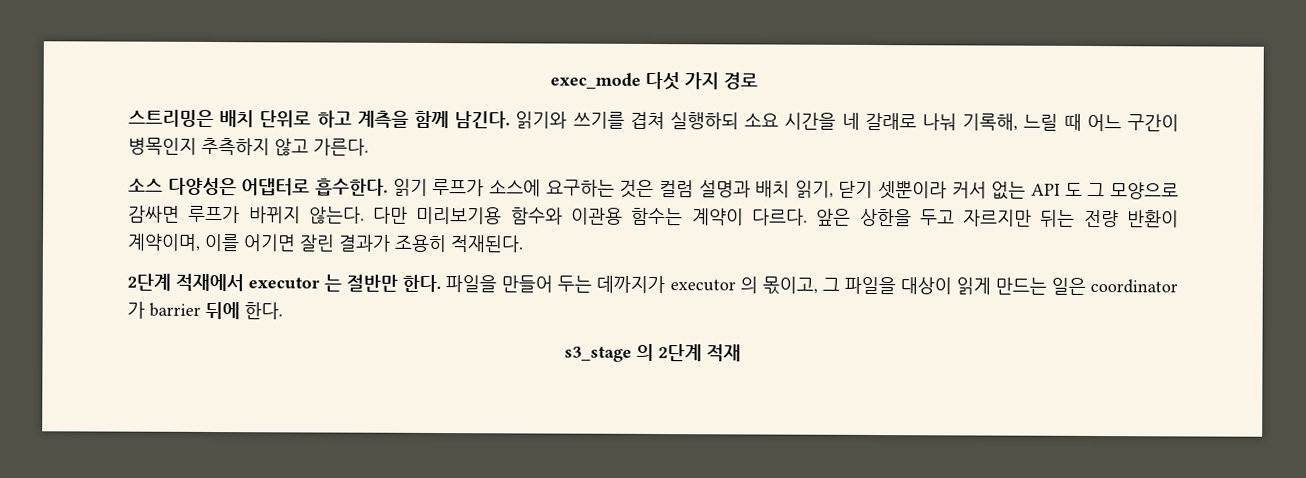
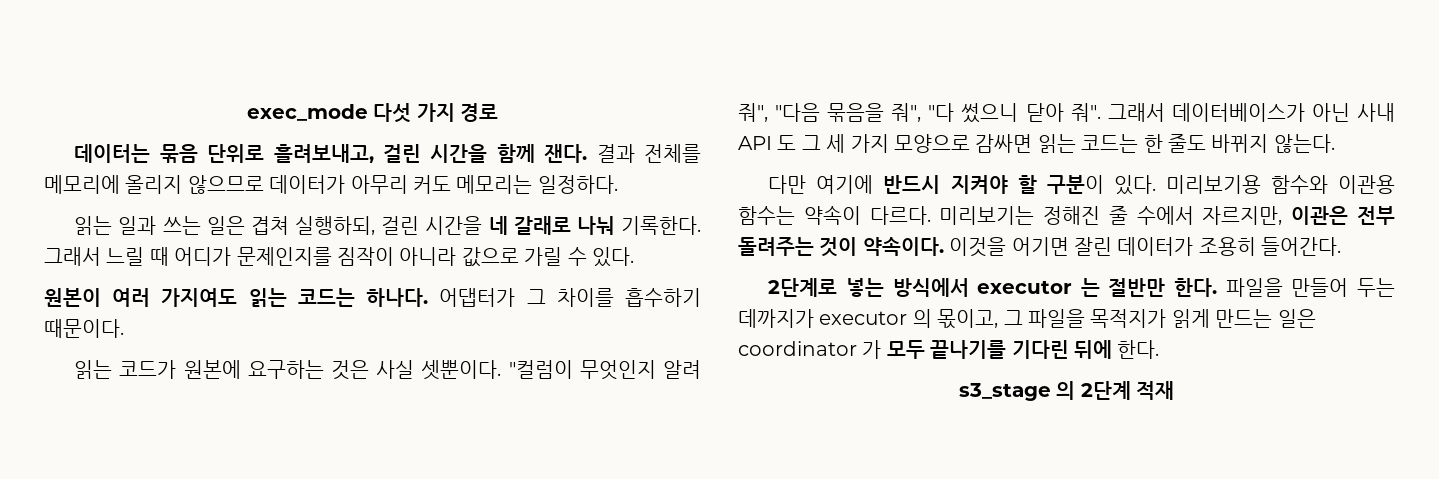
- 스트리밍은 배치 단위로 하고 계측을 함께 남긴다. 읽기와 쓰기를 겹쳐 실행하되 소요 시간을 네 갈래로 나눠 기록해, 느릴 때 어느 구간이 병목인지 추측하지 않고 가른다.
- 소스 다양성은 어댑터로 흡수한다. 읽기 루프가 소스에 요구하는 것은 컬럼 설명과 배치 읽기, 닫기 셋뿐이라 커서 없는 API 도 그 모양으로 감싸면 루프가 바뀌지 않는다. 다만 미리보기용 함수와 이관용 함수는 계약이 다르다. 앞은 상한을 두고 자르지만 뒤는 전량 반환이 계약이며, 이를 어기면 잘린 결과가 조용히 적재된다.
- 2단계 적재에서 executor 는 절반만 한다.
+ 데이터는 묶음 단위로 흘려보내고, 걸린 시간을 함께 잰다. 결과 전체를 메모리에 올리지 않으므로 데이터가 아무리 커도 메모리는 일정하다.
+ 읽는 일과 쓰는 일은 겹쳐 실행하되, 걸린 시간을 네 갈래로 나눠 기록한다. 그래서 느릴 때 어디가 문제인지를 짐작이 아니라 값으로 가릴 수 있다.
+ 원본이 여러 가지여도 읽는 코드는 하나다. 어댑터가 그 차이를 흡수하기 때문이다.
+ 읽는 코드가 원본에 요구하는 것은 사실 셋뿐이다. "컬럼이 무엇인지 알려 줘", "다음 묶음을 줘", "다 썼으니 닫아 줘". 그래서 데이터베이스가 아닌 사내 API 도 그 세 가지 모양으로 감싸면 읽는 코드는 한 줄도 바뀌지 않는다.
+ 다만 여기에 반드시 지켜야 할 구분이 있다. 미리보기용 함수와 이관용 함수는 약속이 다르다. 미리보기는 정해진 줄 수에서 자르지만, 이관은 전부 돌려주는 것이 약속이다. 이것을 어기면 잘린 데이터가 조용히 들어간다.
+ 2단계로 넣는 방식에서 executor 는 절반만 한다.
- 파일을 만들어 두는 데까지가 executor 의 몫이고, 그 파일을 대상이 읽게 만드는 일은 coordinator 가 barrier 뒤에 한다.
+ 파일을 만들어 두는 데까지가 executor 의 몫이고, 그 파일을 목적지가 읽게 만드는 일은 coordinator 가 모두 끝나기를 기다린 뒤에 한다.

